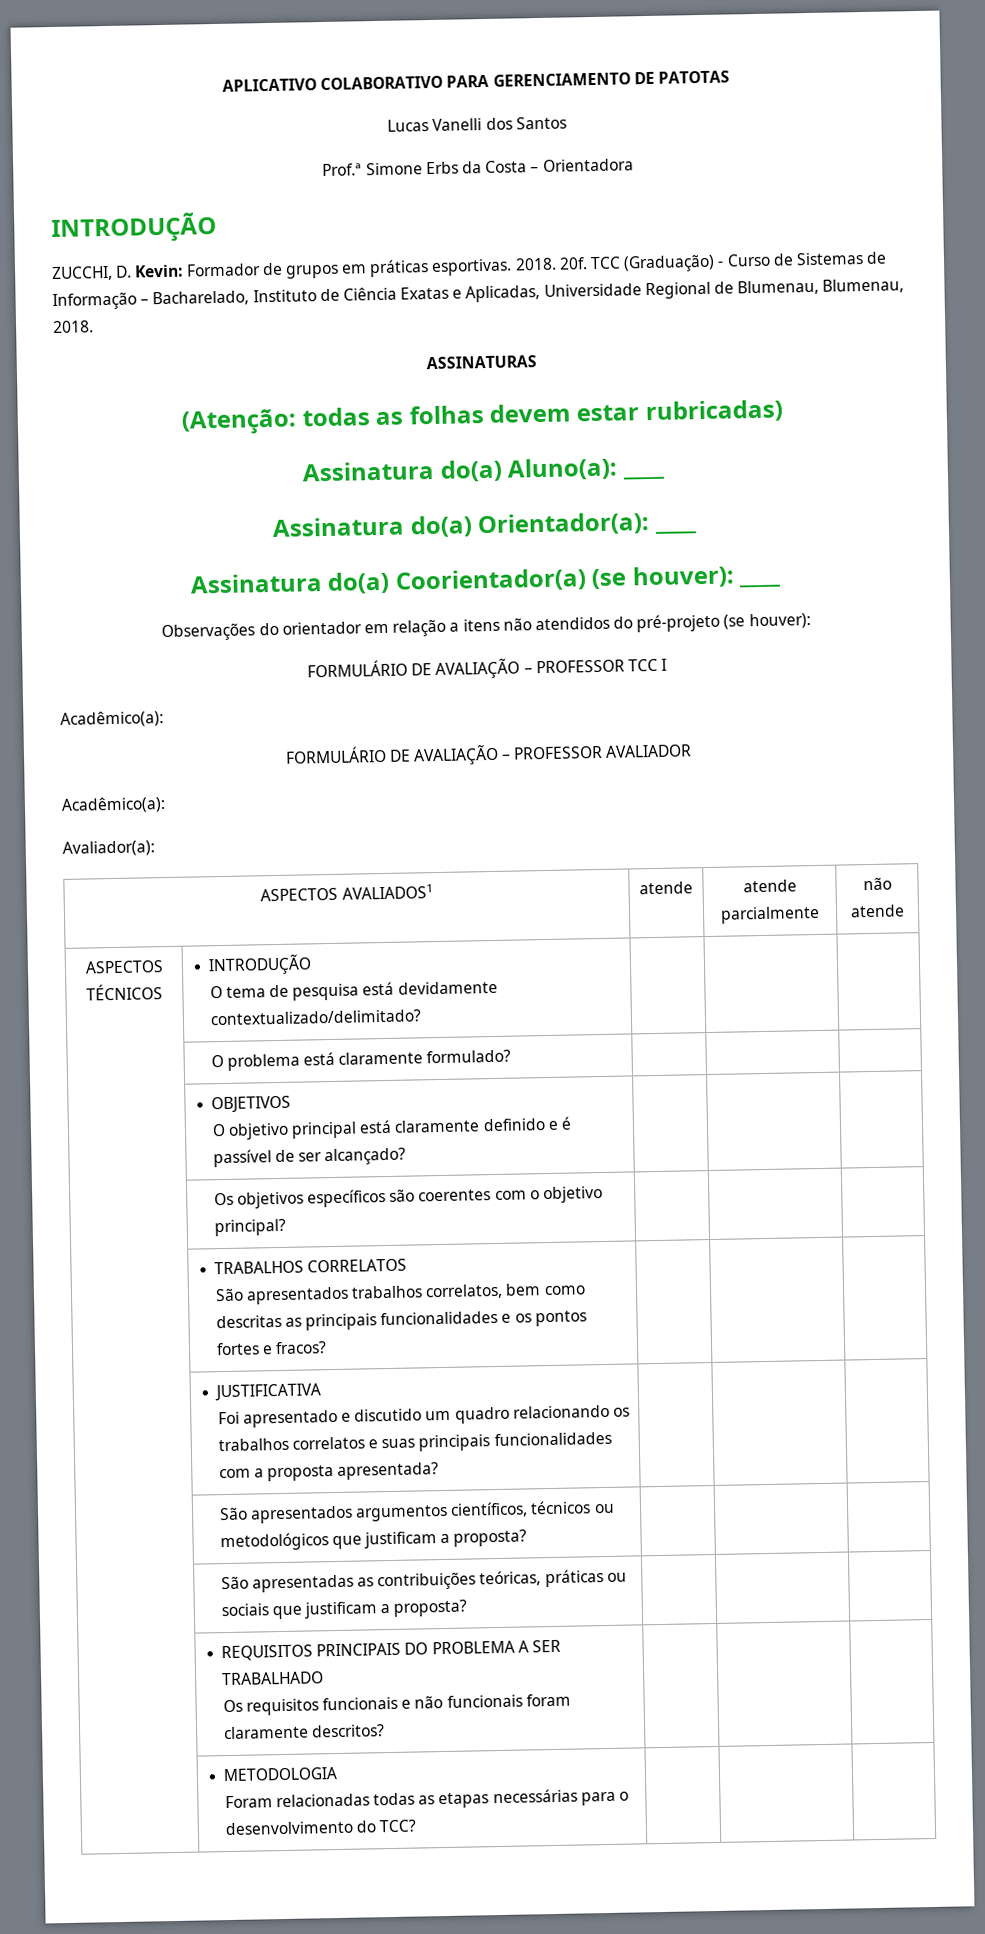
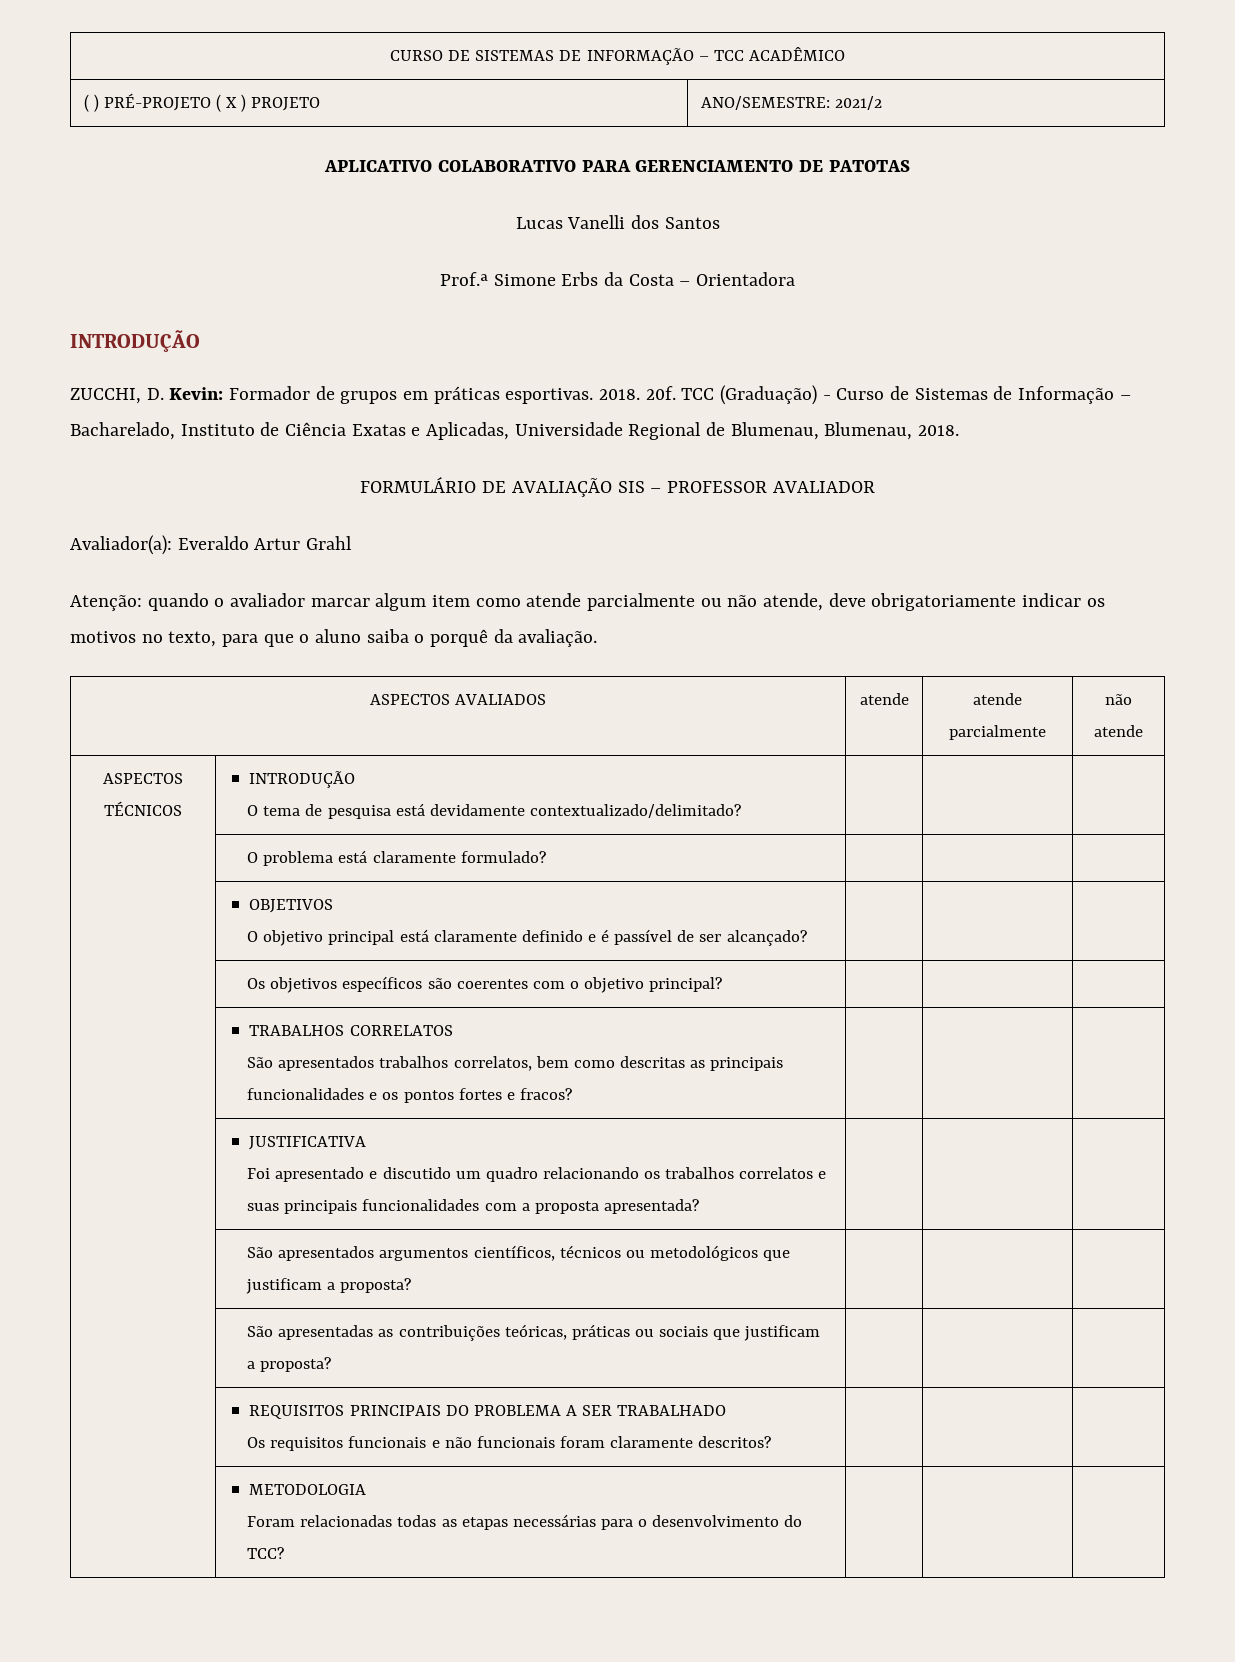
+ CURSO DE SISTEMAS DE INFORMAÇÃO – TCC ACADÊMICO
+ ( ) PRÉ-PROJETO ( X ) PROJETO | ANO/SEMESTRE: 2021/2
- ASSINATURAS
- (Atenção: todas as folhas devem estar rubricadas)
- Assinatura do(a) Aluno(a): ____
- Assinatura do(a) Orientador(a): ____
- Assinatura do(a) Coorientador(a) (se houver): ____
- Observações do orientador em relação a itens não atendidos do pré-projeto (se houver):
- FORMULÁRIO DE AVALIAÇÃO – PROFESSOR TCC I
- Acadêmico(a):
- FORMULÁRIO DE AVALIAÇÃO – PROFESSOR AVALIADOR
- Acadêmico(a):
- Avaliador(a):
- ASPECTOS AVALIADOS1 | atende | atende parcialmente | não atende
+ FORMULÁRIO DE AVALIAÇÃO SIS – PROFESSOR AVALIADOR
+ Avaliador(a): Everaldo Artur Grahl
+ Atenção: quando o avaliador marcar algum item como atende parcialmente ou não atende, deve obrigatoriamente indicar os motivos no texto, para que o aluno saiba o porquê da avaliação.
+ ASPECTOS AVALIADOS | atende | atende parcialmente | não atende

